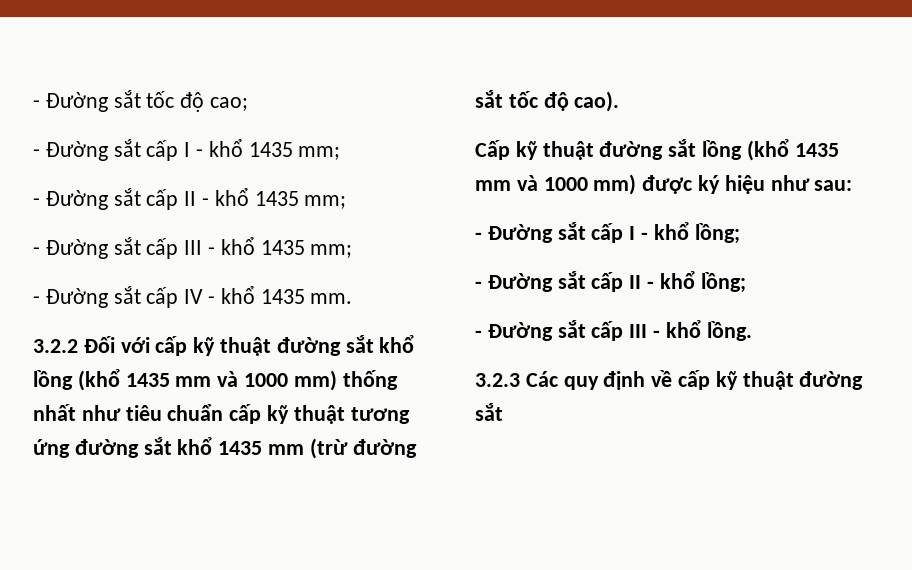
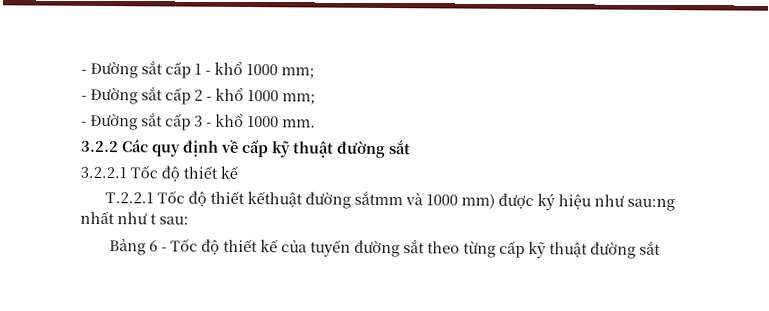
- - Đường sắt tốc độ cao;
- - Đường sắt cấp I - khổ 1435 mm;
- - Đường sắt cấp II - khổ 1435 mm;
- - Đường sắt cấp III - khổ 1435 mm;
- - Đường sắt cấp IV - khổ 1435 mm.
- 3.2.2 Đối với cấp kỹ thuật đường sắt khổ lồng (khổ 1435 mm và 1000 mm) thống nhất như tiêu chuẩn cấp kỹ thuật tương ứng đường sắt khổ 1435 mm (trừ đường sắt tốc độ cao).
- Cấp kỹ thuật đường sắt lồng (khổ 1435 mm và 1000 mm) được ký hiệu như sau:
- - Đường sắt cấp I - khổ lồng;
- - Đường sắt cấp II - khổ lồng;
- - Đường sắt cấp III - khổ lồng.
- 3.2.3 Các quy định về cấp kỹ thuật đường sắt
+ - Đường sắt cấp 1 - khổ 1000 mm;
+ - Đường sắt cấp 2 - khổ 1000 mm;
+ - Đường sắt cấp 3 - khổ 1000 mm.
+ 3.2.2 Các quy định về cấp kỹ thuật đường sắt
+ 3.2.2.1 Tốc độ thiết kế
+ T.2.2.1 Tốc độ thiết kếthuật đường sắtmm và 1000 mm) được ký hiệu như sau:ng nhất như t sau:
+ Bảng 6 - Tốc độ thiết kế của tuyến đường sắt theo từng cấp kỹ thuật đường sắt

